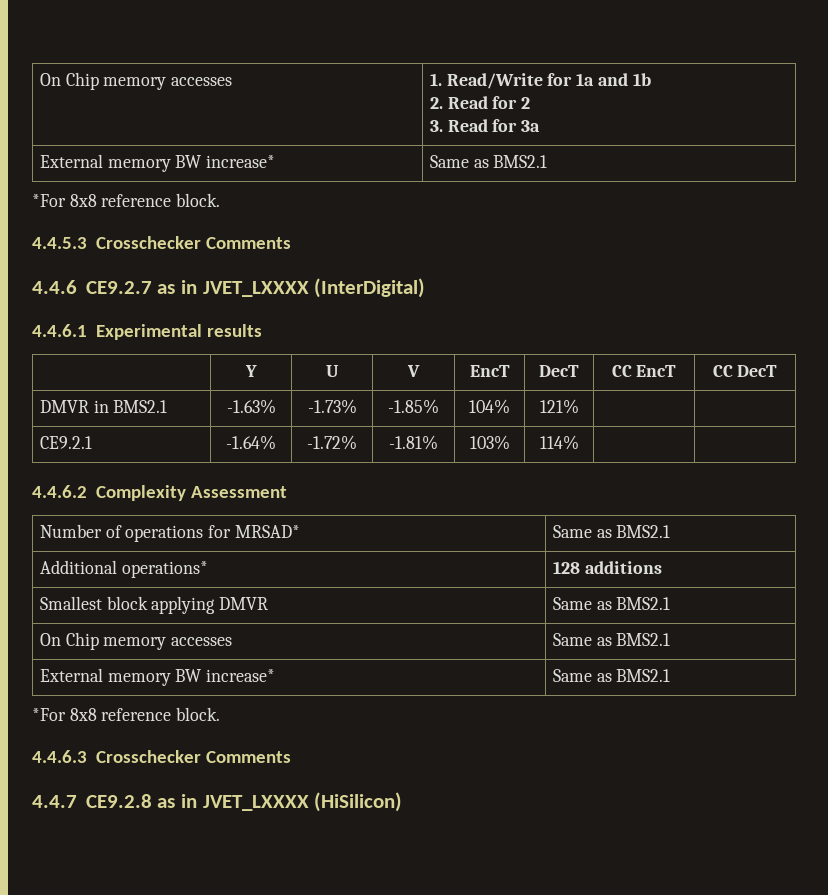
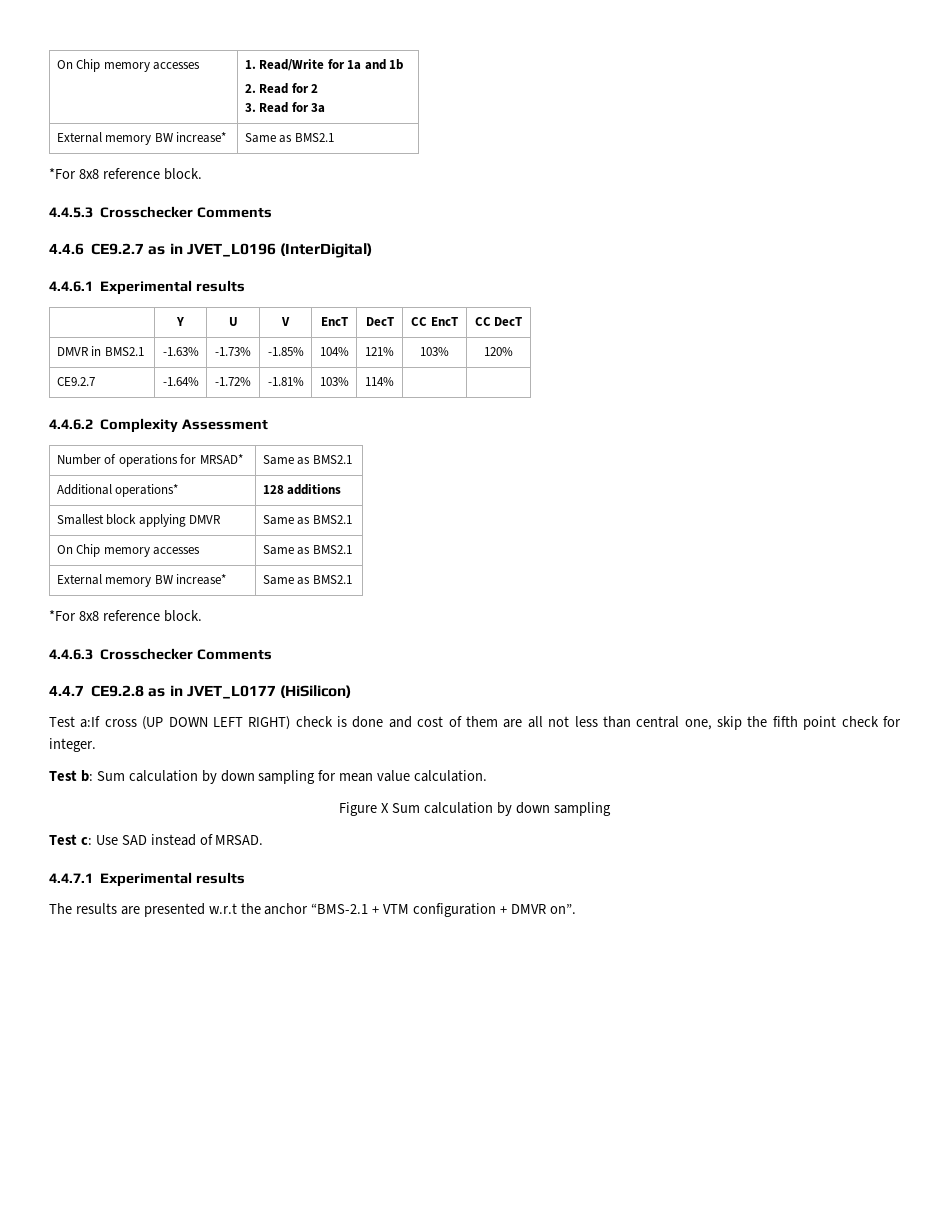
- 4.4.6 CE9.2.7 as in JVET_LXXXX (InterDigital)
+ 4.4.6 CE9.2.7 as in JVET_L0196 (InterDigital)
- DMVR in BMS2.1 | -1.63% | -1.73% | -1.85% | 104% | 121% | |
- CE9.2.1 | -1.64% | -1.72% | -1.81% | 103% | 114% | |
+ DMVR in BMS2.1 | -1.63% | -1.73% | -1.85% | 104% | 121% | 103% | 120%
+ CE9.2.7 | -1.64% | -1.72% | -1.81% | 103% | 114% | |
- 4.4.7 CE9.2.8 as in JVET_LXXXX (HiSilicon)
+ 4.4.7 CE9.2.8 as in JVET_L0177 (HiSilicon)
+ Test a:If cross (UP DOWN LEFT RIGHT) check is done and cost of them are all not less than central one, skip the fifth point check for integer.
+ Test b: Sum calculation by down sampling for mean value calculation.
+ Figure X Sum calculation by down sampling
+ Test c: Use SAD instead of MRSAD.
+ 4.4.7.1 Experimental results
+ The results are presented w.r.t the anchor “BMS-2.1 + VTM configuration + DMVR on”.

